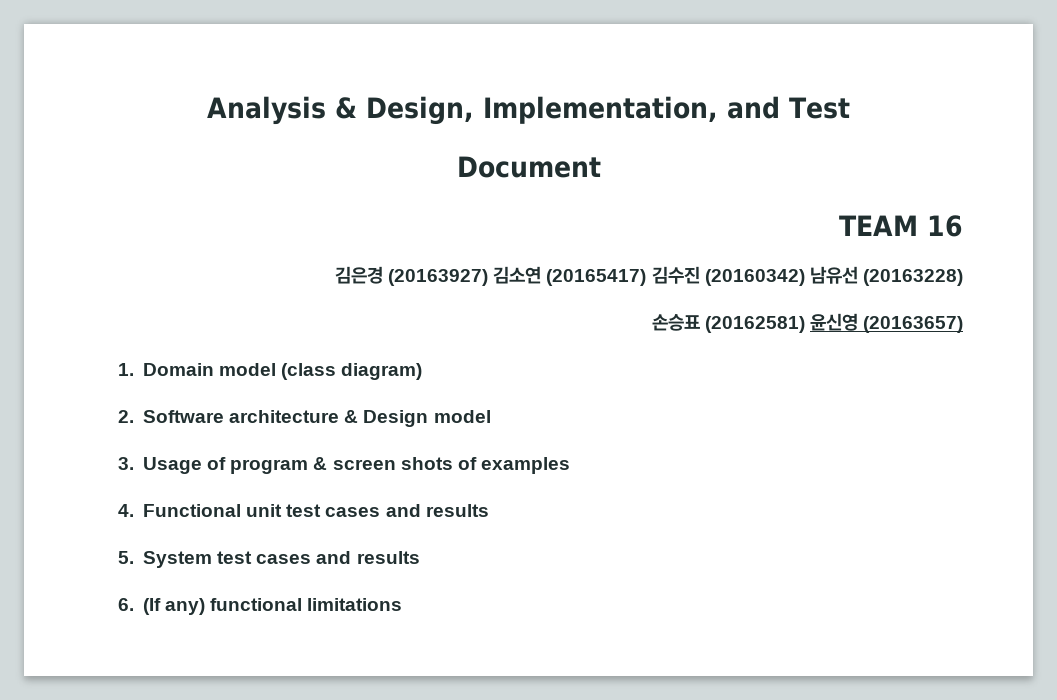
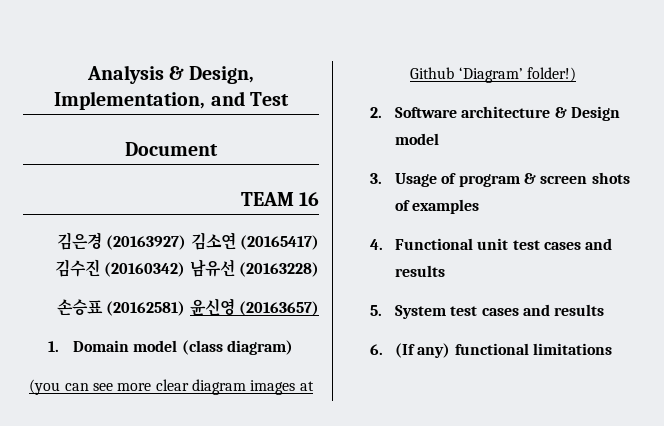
+ (you can see more clear diagram images at Github ‘Diagram’ folder!)

